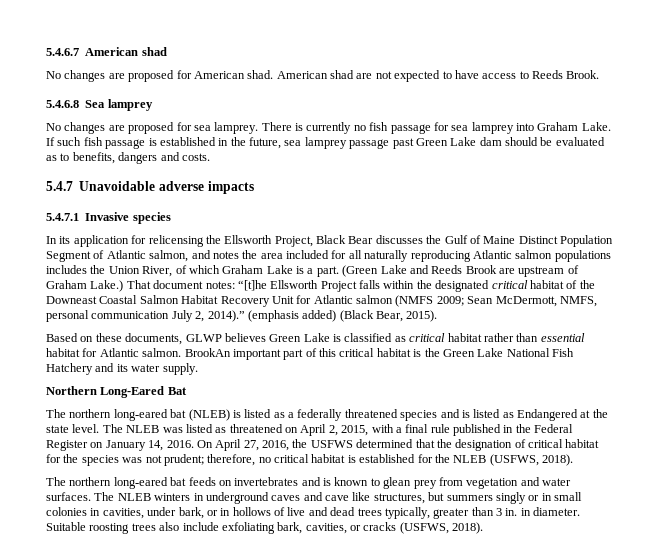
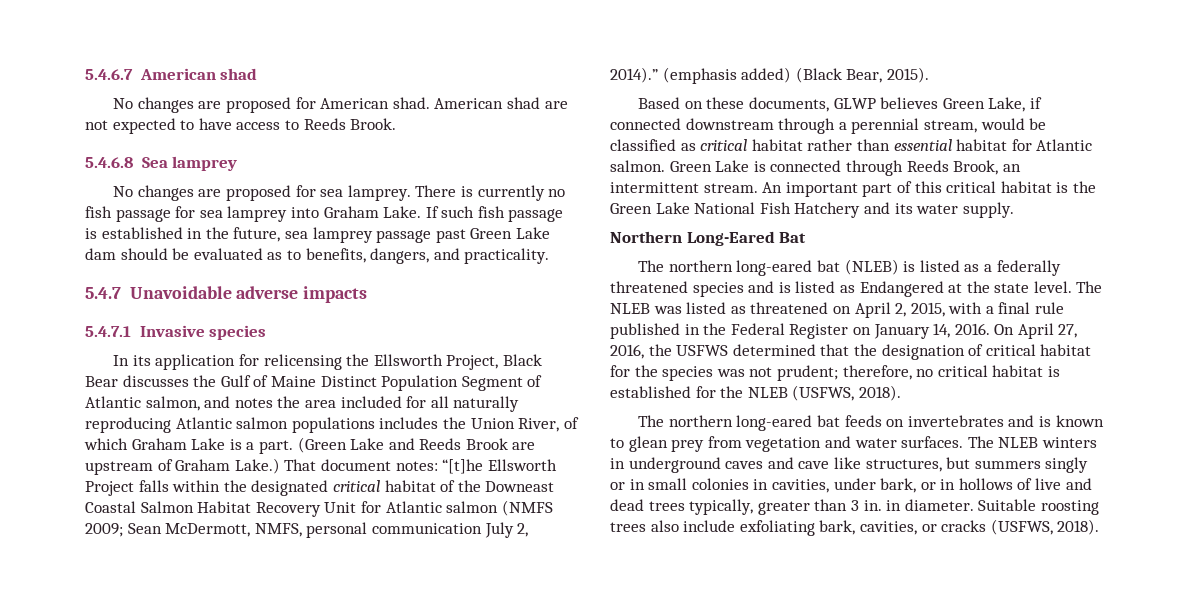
- If such fish passage is established in the future, sea lamprey passage past Green Lake dam should be evaluated as to benefits, dangers and costs.
+ If such fish passage is established in the future, sea lamprey passage past Green Lake dam should be evaluated as to benefits, dangers, and practicality.
- Based on these documents, GLWP believes Green Lake is classified as critical habitat rather than essential habitat for Atlantic salmon.
+ Based on these documents, GLWP believes Green Lake, if connected downstream through a perennial stream, would be classified as critical habitat rather than essential habitat for Atlantic salmon.
- BrookAn important part of this critical habitat is the Green Lake National Fish Hatchery and its water supply.
+ Green Lake is connected through Reeds Brook, an intermittent stream. An important part of this critical habitat is the Green Lake National Fish Hatchery and its water supply.

